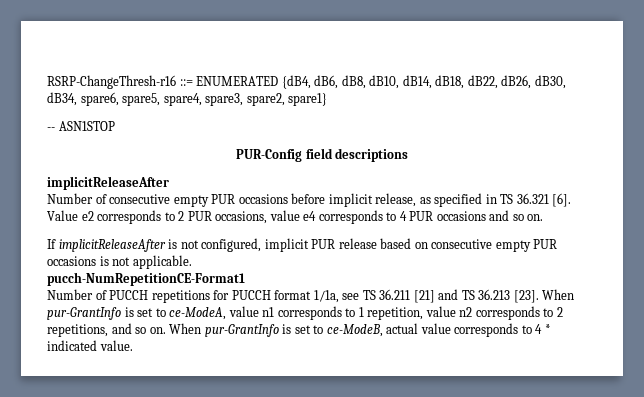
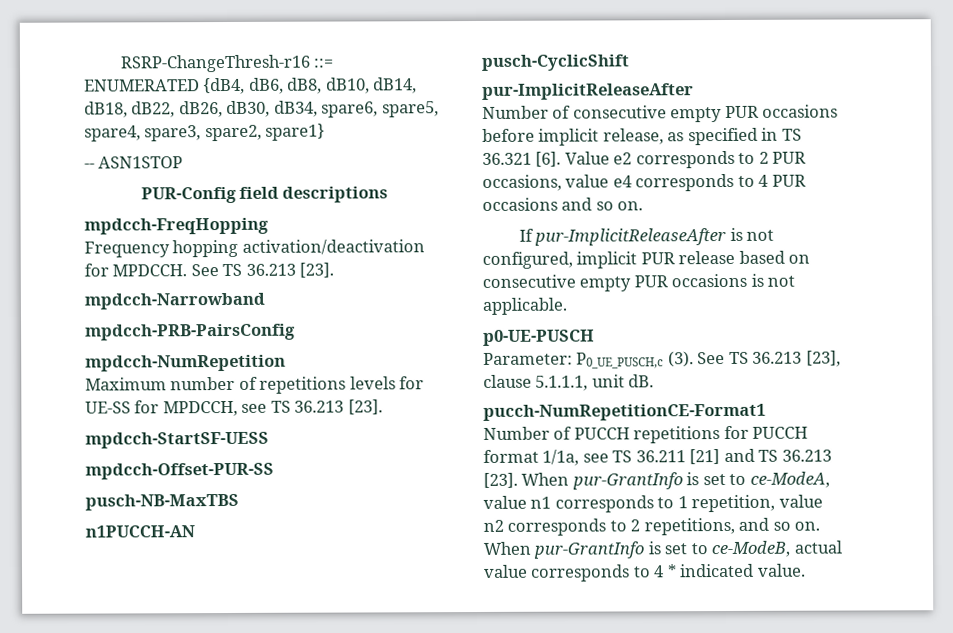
  PUR-Config field descriptions
- implicitReleaseAfter
+ mpdcch-FreqHopping
+ Frequency hopping activation/deactivation for MPDCCH. See TS 36.213 [23].
+ mpdcch-Narrowband
+ mpdcch-PRB-PairsConfig
+ mpdcch-NumRepetition
+ Maximum number of repetitions levels for UE-SS for MPDCCH, see TS 36.213 [23].
+ mpdcch-StartSF-UESS
+ mpdcch-Offset-PUR-SS
+ pusch-NB-MaxTBS
+ n1PUCCH-AN
+ pusch-CyclicShift
+ pur-ImplicitReleaseAfter
- If implicitReleaseAfter is not configured, implicit PUR release based on consecutive empty PUR occasions is not applicable.
+ If pur-ImplicitReleaseAfter is not configured, implicit PUR release based on consecutive empty PUR occasions is not applicable.
+ p0-UE-PUSCH
+ Parameter: P0_UE_PUSCH,c (3). See TS 36.213 [23], clause 5.1.1.1, unit dB.

